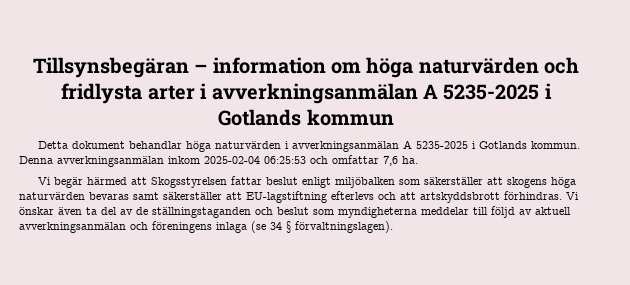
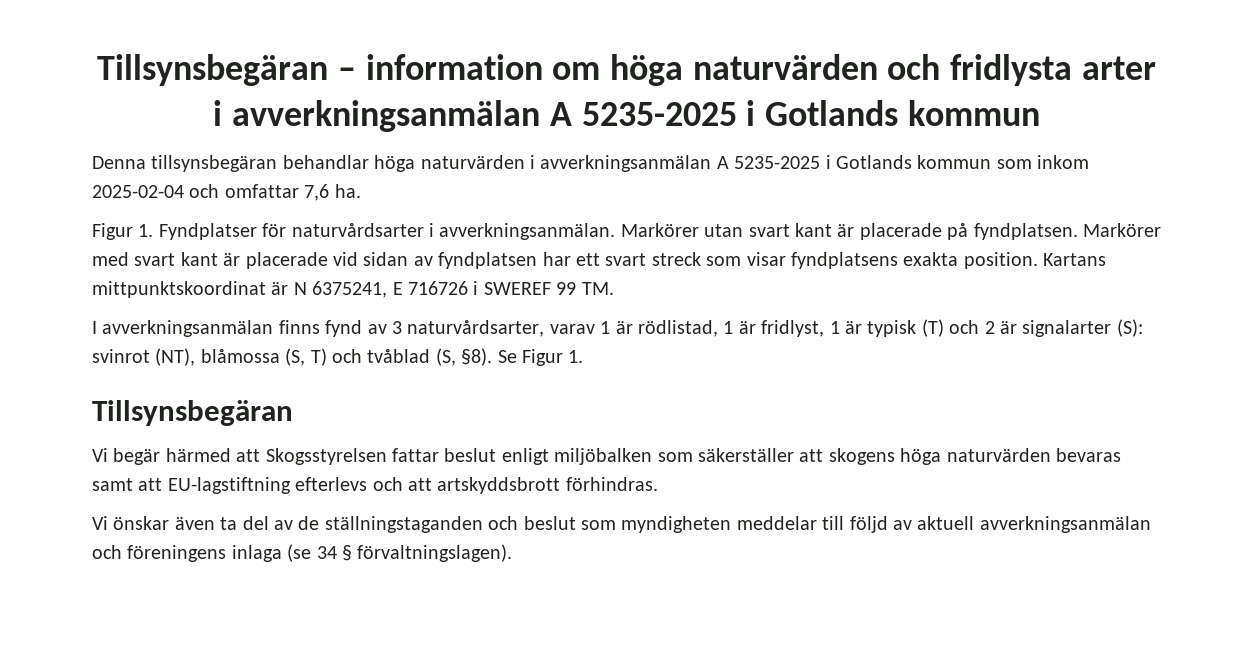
- Detta dokument behandlar höga naturvärden i avverkningsanmälan A 5235-2025 i Gotlands kommun. Denna avverkningsanmälan inkom 2025-02-04 06:25:53 och omfattar 7,6 ha.
+ Denna tillsynsbegäran behandlar höga naturvärden i avverkningsanmälan A 5235-2025 i Gotlands kommun som inkom 2025-02-04 och omfattar 7,6 ha.
+ Figur 1. Fyndplatser för naturvårdsarter i avverkningsanmälan. Markörer utan svart kant är placerade på fyndplatsen. Markörer med svart kant är placerade vid sidan av fyndplatsen har ett svart streck som visar fyndplatsens exakta position. Kartans mittpunktskoordinat är N 6375241, E 716726 i SWEREF 99 TM.
+ I avverkningsanmälan finns fynd av 3 naturvårdsarter, varav 1 är rödlistad, 1 är fridlyst, 1 är typisk (T) och 2 är signalarter (S): svinrot (NT), blåmossa (S, T) och tvåblad (S, §8). Se Figur 1.
+ Tillsynsbegäran
- Vi begär härmed att Skogsstyrelsen fattar beslut enligt miljöbalken som säkerställer att skogens höga naturvärden bevaras samt säkerställer att EU-lagstiftning efterlevs och att artskyddsbrott förhindras. Vi önskar även ta del av de ställningstaganden och beslut som myndigheterna meddelar till följd av aktuell avverkningsanmälan och föreningens inlaga (se 34 § förvaltningslagen).
+ Vi begär härmed att Skogsstyrelsen fattar beslut enligt miljöbalken som säkerställer att skogens höga naturvärden bevaras samt att EU-lagstiftning efterlevs och att artskyddsbrott förhindras.
+ Vi önskar även ta del av de ställningstaganden och beslut som myndigheten meddelar till följd av aktuell avverkningsanmälan och föreningens inlaga (se 34 § förvaltningslagen).

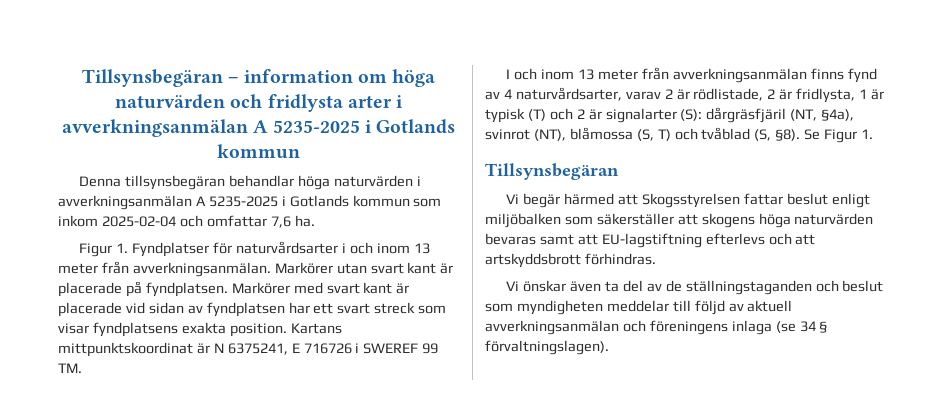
- Figur 1. Fyndplatser för naturvårdsarter i avverkningsanmälan.
+ Figur 1. Fyndplatser för naturvårdsarter i och inom 13 meter från avverkningsanmälan.
- I avverkningsanmälan finns fynd av 3 naturvårdsarter, varav 1 är rödlistad, 1 är fridlyst, 1 är typisk (T) och 2 är signalarter (S): svinrot (NT), blåmossa (S, T) och tvåblad (S, §8).
+ I och inom 13 meter från avverkningsanmälan finns fynd av 4 naturvårdsarter, varav 2 är rödlistade, 2 är fridlysta, 1 är typisk (T) och 2 är signalarter (S): dårgräsfjäril (NT, §4a), svinrot (NT), blåmossa (S, T) och tvåblad (S, §8).

